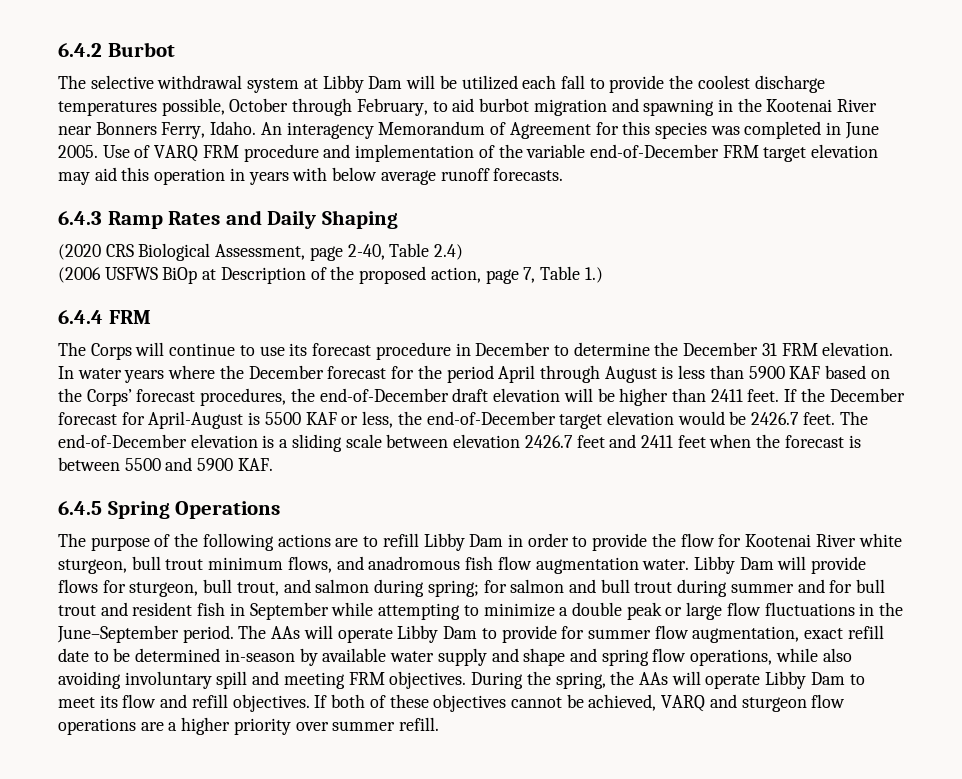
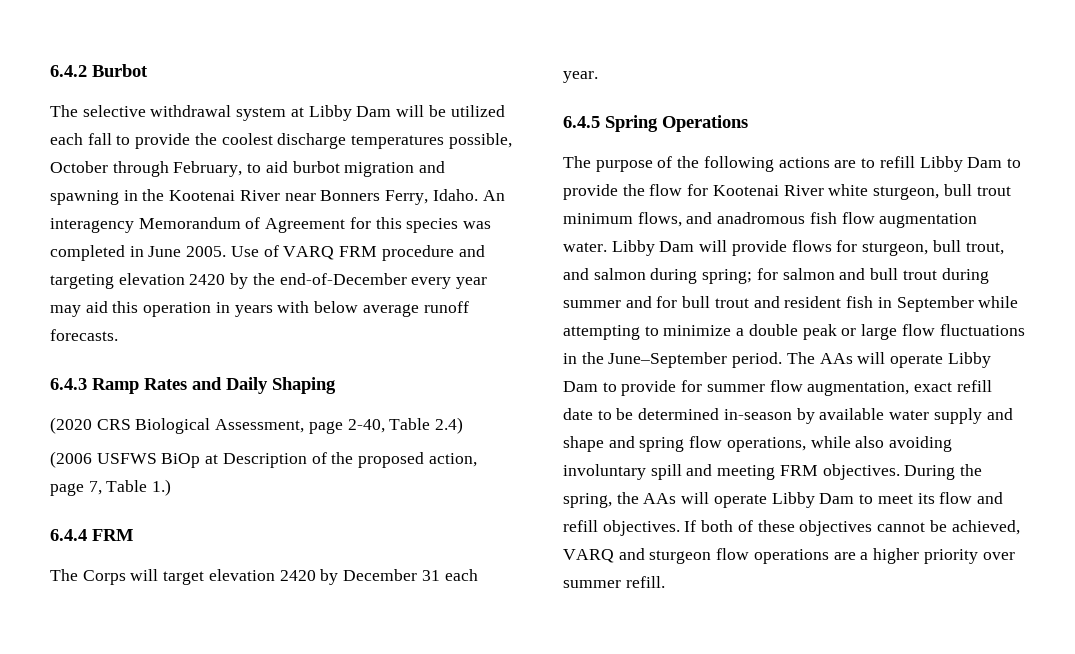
- Use of VARQ FRM procedure and implementation of the variable end-of-December FRM target elevation may aid this operation in years with below average runoff forecasts.
+ Use of VARQ FRM procedure and targeting elevation 2420 by the end-of-December every year may aid this operation in years with below average runoff forecasts.
- The Corps will continue to use its forecast procedure in December to determine the December 31 FRM elevation. In water years where the December forecast for the period April through August is less than 5900 KAF based on the Corps’ forecast procedures, the end-of-December draft elevation will be higher than 2411 feet. If the December forecast for April-August is 5500 KAF or less, the end-of-December target elevation would be 2426.7 feet. The end-of-December elevation is a sliding scale between elevation 2426.7 feet and 2411 feet when the forecast is between 5500 and 5900 KAF.
+ The Corps will target elevation 2420 by December 31 each year.
- The purpose of the following actions are to refill Libby Dam in order to provide the flow for Kootenai River white sturgeon, bull trout minimum flows, and anadromous fish flow augmentation water.
+ The purpose of the following actions are to refill Libby Dam to provide the flow for Kootenai River white sturgeon, bull trout minimum flows, and anadromous fish flow augmentation water.

